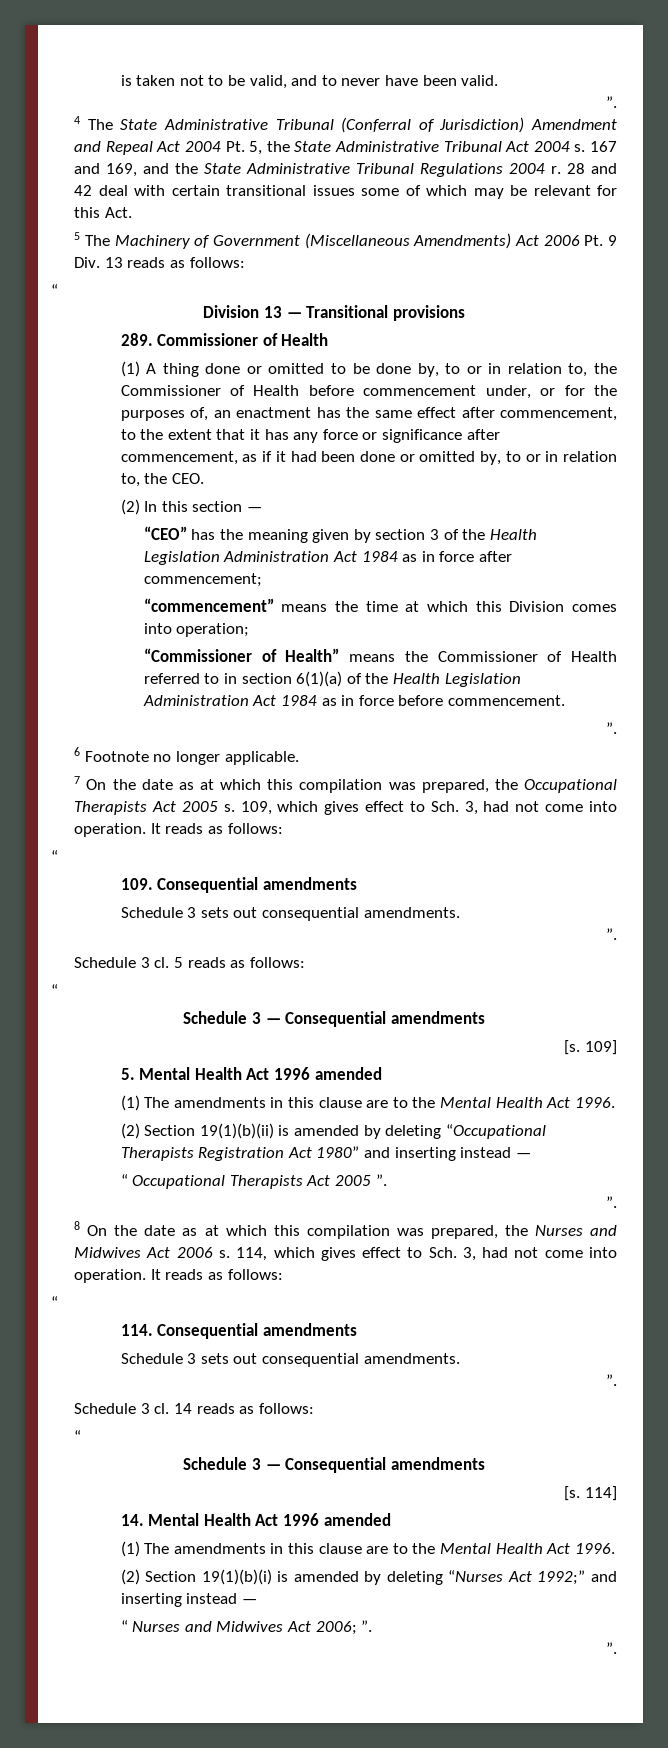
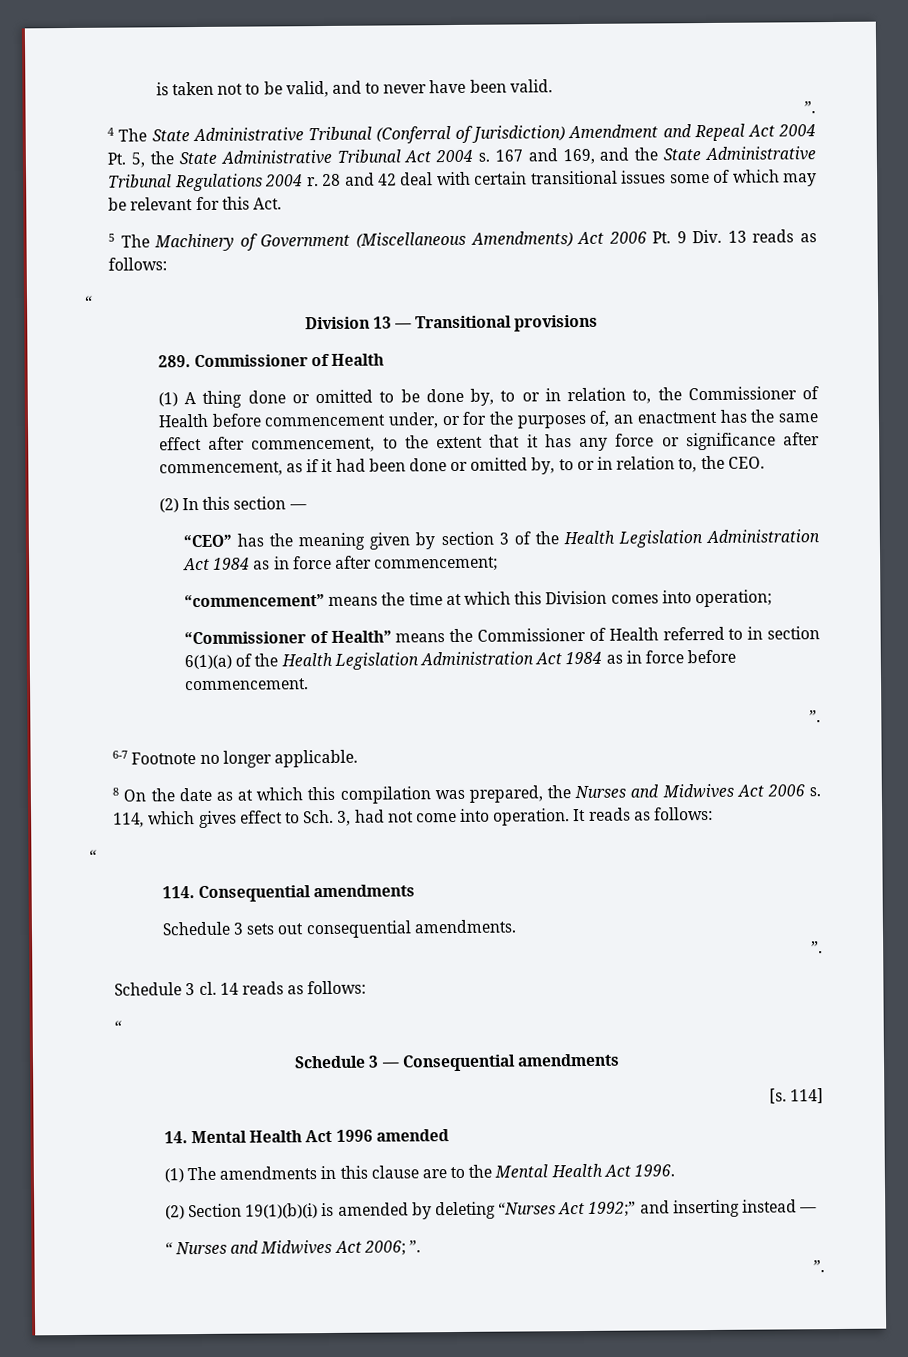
- 6 Footnote no longer applicable.
+ 6-7 Footnote no longer applicable.
- 7 On the date as at which this compilation was prepared, the Occupational Therapists Act 2005 s. 109, which gives effect to Sch. 3, had not come into operation. It reads as follows:
- “
- 109. Consequential amendments
- Schedule 3 sets out consequential amendments.
- ”.
- Schedule 3 cl. 5 reads as follows:
- “
- Schedule 3 — Consequential amendments
- [s. 109]
- 5. Mental Health Act 1996 amended
- (1) The amendments in this clause are to the Mental Health Act 1996.
- (2) Section 19(1)(b)(ii) is amended by deleting “Occupational Therapists Registration Act 1980” and inserting instead —
- “ Occupational Therapists Act 2005 ”.
- ”.

